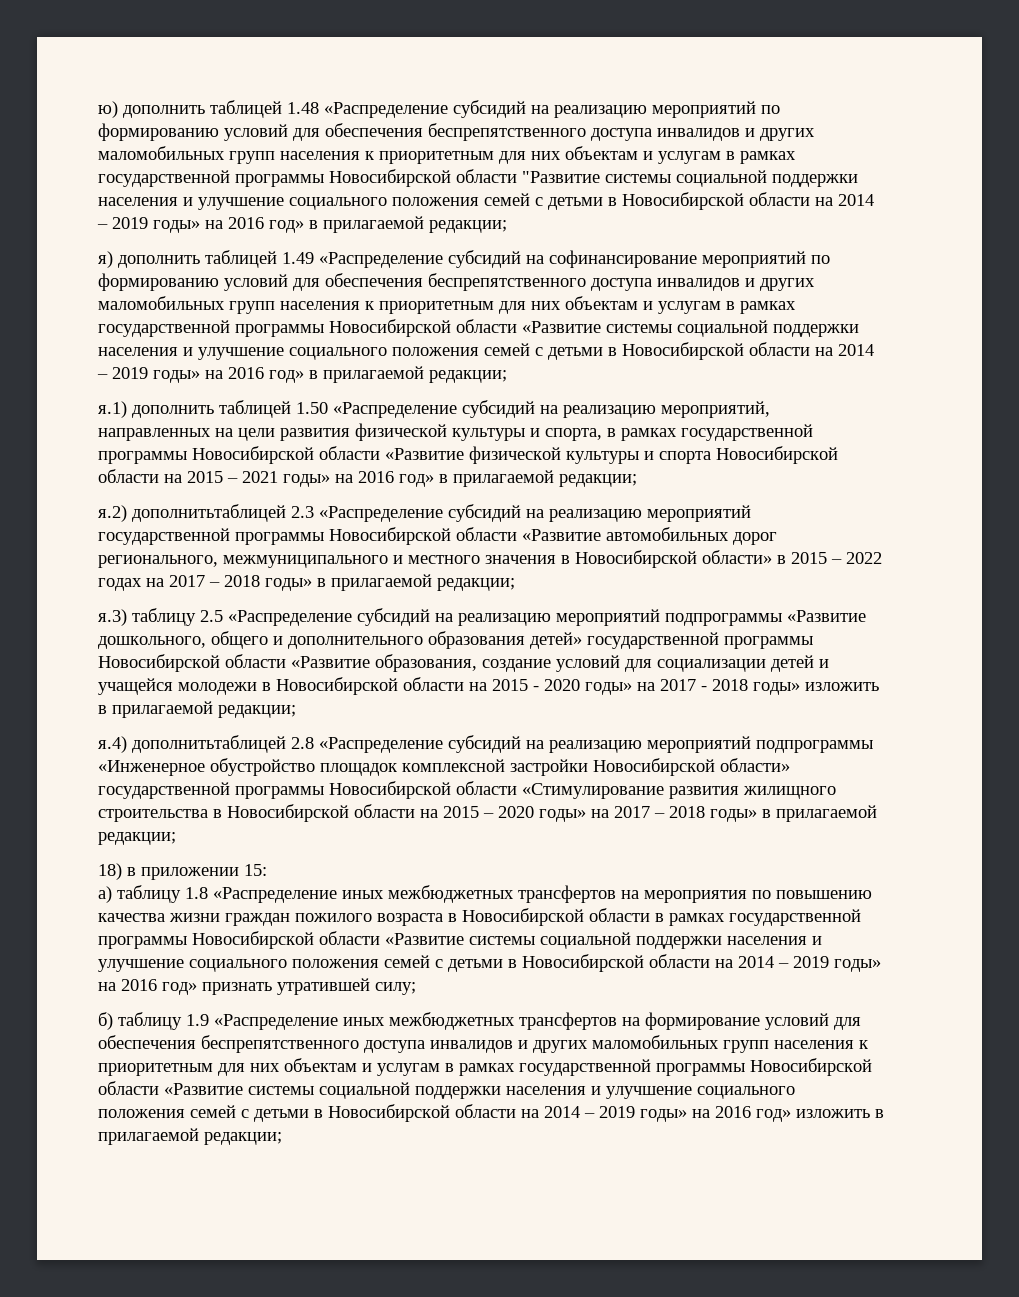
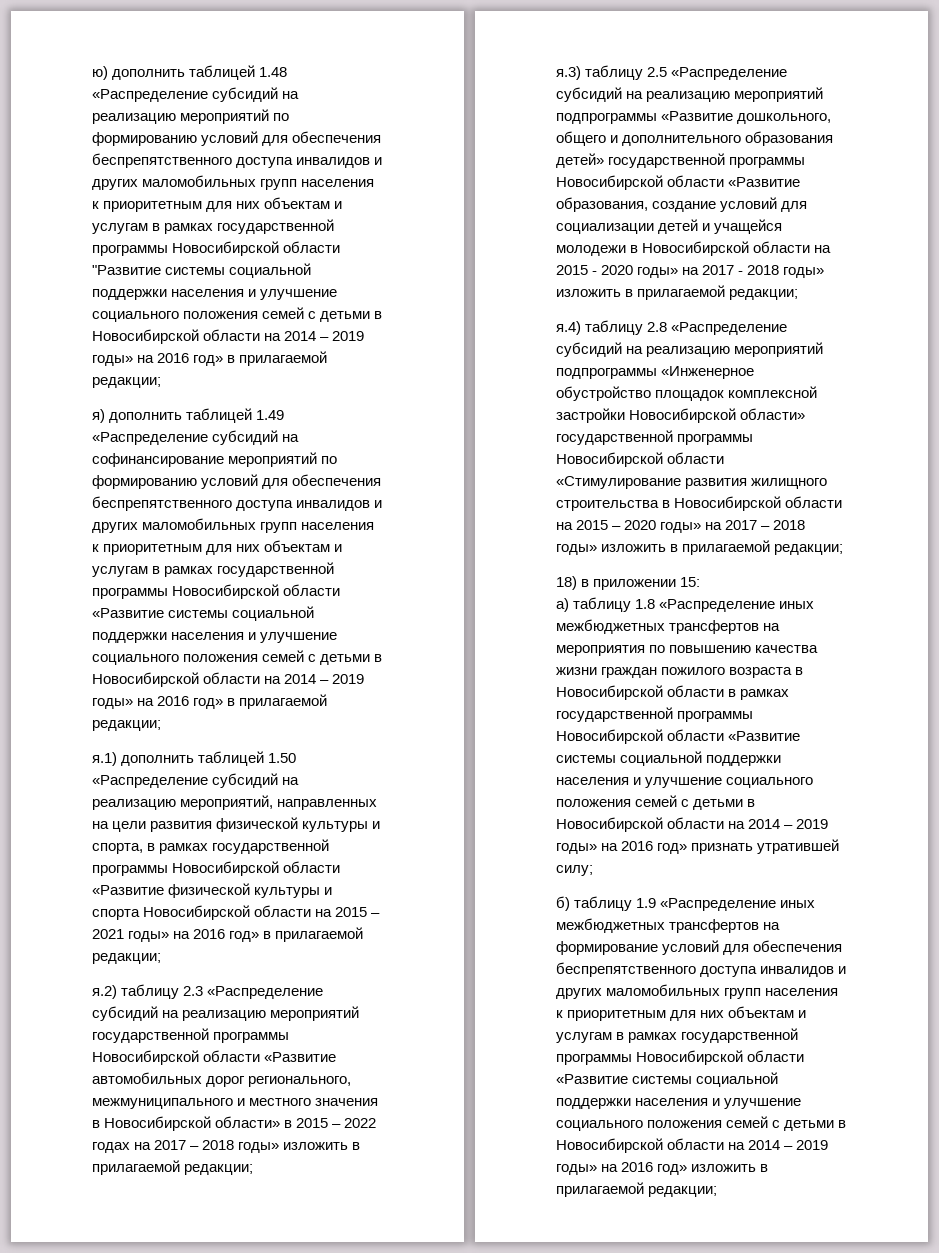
- я.2) дополнитьтаблицей 2.3 «Распределение субсидий на реализацию мероприятий государственной программы Новосибирской области «Развитие автомобильных дорог регионального, межмуниципального и местного значения в Новосибирской области» в 2015 – 2022 годах на 2017 – 2018 годы» в прилагаемой редакции;
+ я.2) таблицу 2.3 «Распределение субсидий на реализацию мероприятий государственной программы Новосибирской области «Развитие автомобильных дорог регионального, межмуниципального и местного значения в Новосибирской области» в 2015 – 2022 годах на 2017 – 2018 годы» изложить в прилагаемой редакции;
- я.4) дополнитьтаблицей 2.8 «Распределение субсидий на реализацию мероприятий подпрограммы «Инженерное обустройство площадок комплексной застройки Новосибирской области» государственной программы Новосибирской области «Стимулирование развития жилищного строительства в Новосибирской области на 2015 – 2020 годы» на 2017 – 2018 годы» в прилагаемой редакции;
+ я.4) таблицу 2.8 «Распределение субсидий на реализацию мероприятий подпрограммы «Инженерное обустройство площадок комплексной застройки Новосибирской области» государственной программы Новосибирской области «Стимулирование развития жилищного строительства в Новосибирской области на 2015 – 2020 годы» на 2017 – 2018 годы» изложить в прилагаемой редакции;

